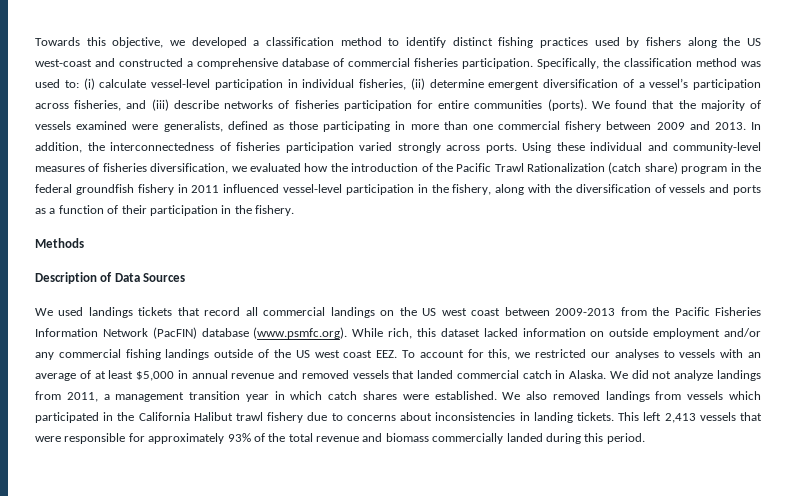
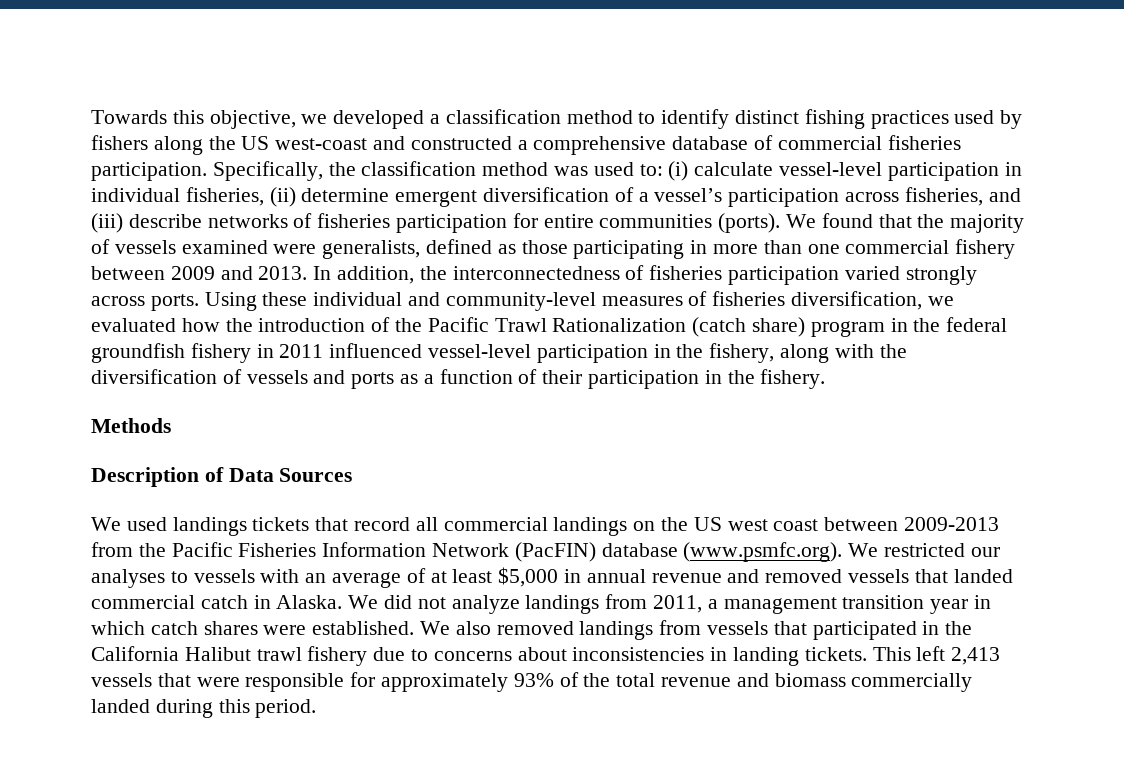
- We used landings tickets that record all commercial landings on the US west coast between 2009-2013 from the Pacific Fisheries Information Network (PacFIN) database (www.psmfc.org). While rich, this dataset lacked information on outside employment and/or any commercial fishing landings outside of the US west coast EEZ. To account for this, we restricted our analyses to vessels with an average of at least $5,000 in annual revenue and removed vessels that landed commercial catch in Alaska.
+ We used landings tickets that record all commercial landings on the US west coast between 2009-2013 from the Pacific Fisheries Information Network (PacFIN) database (www.psmfc.org). We restricted our analyses to vessels with an average of at least $5,000 in annual revenue and removed vessels that landed commercial catch in Alaska.
- We also removed landings from vessels which participated in the California Halibut trawl fishery due to concerns about inconsistencies in landing tickets.
+ We also removed landings from vessels that participated in the California Halibut trawl fishery due to concerns about inconsistencies in landing tickets.

